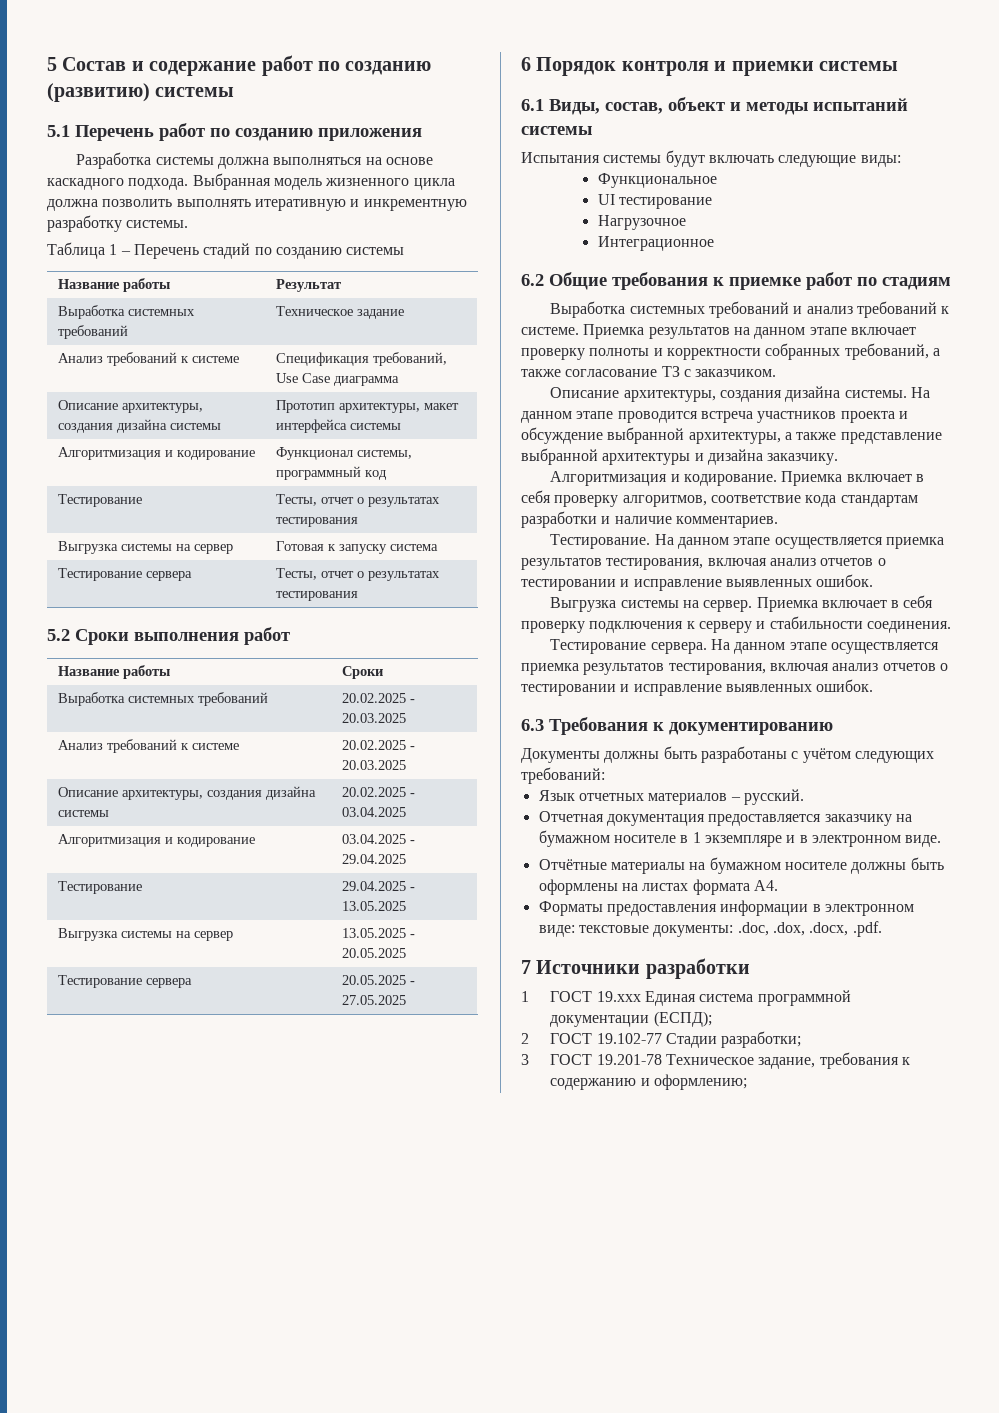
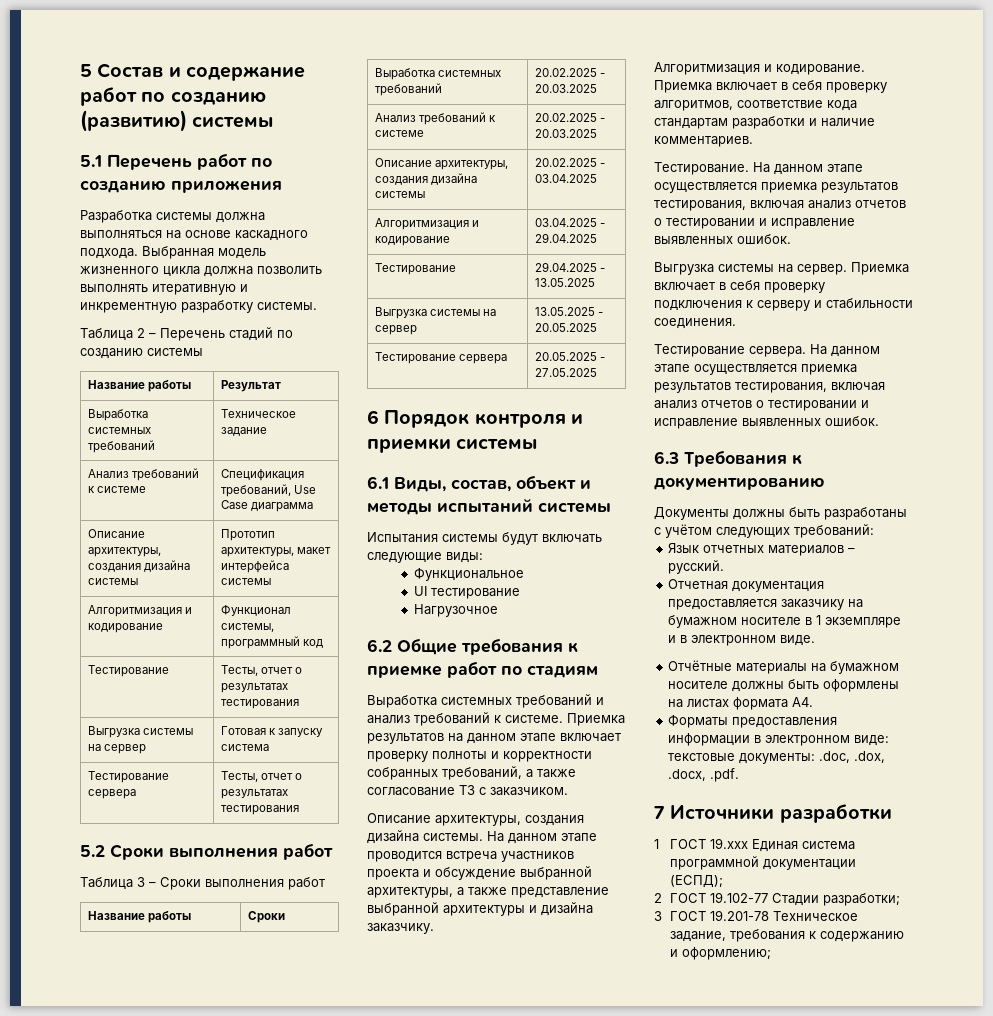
- Таблица 1 – Перечень стадий по созданию системы
+ Таблица 2 – Перечень стадий по созданию системы
+ Таблица 3 – Сроки выполнения работ
- Интеграционное

